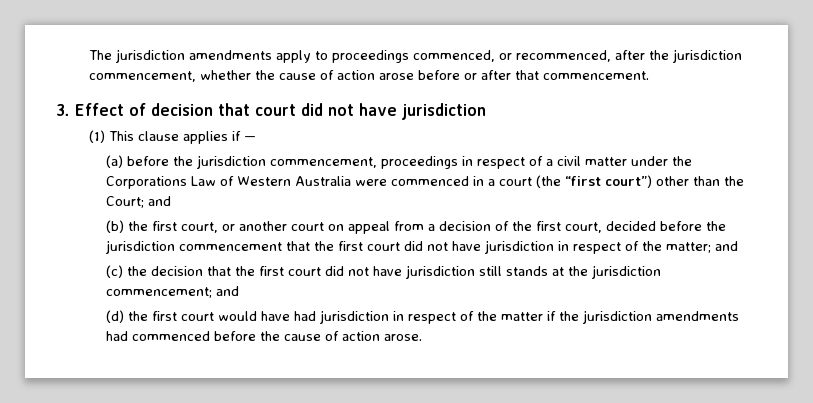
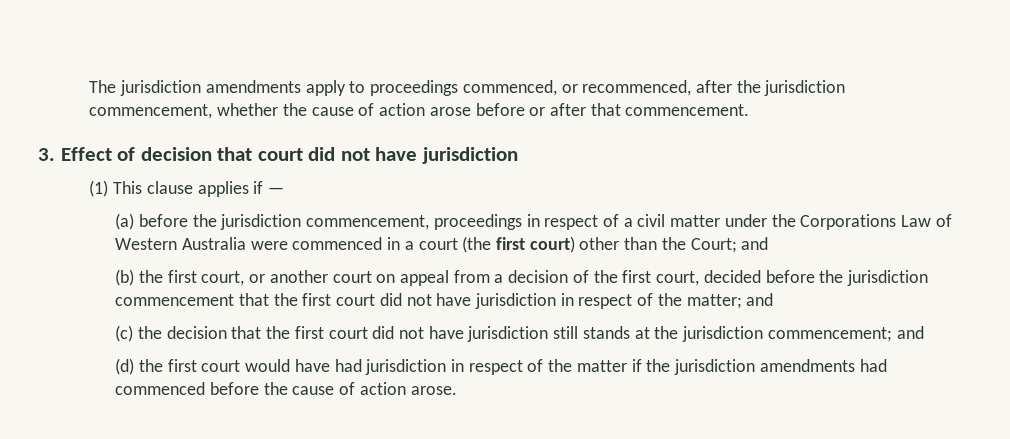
- (a) before the jurisdiction commencement, proceedings in respect of a civil matter under the Corporations Law of Western Australia were commenced in a court (the “first court”) other than the Court; and
+ (a) before the jurisdiction commencement, proceedings in respect of a civil matter under the Corporations Law of Western Australia were commenced in a court (the first court) other than the Court; and

